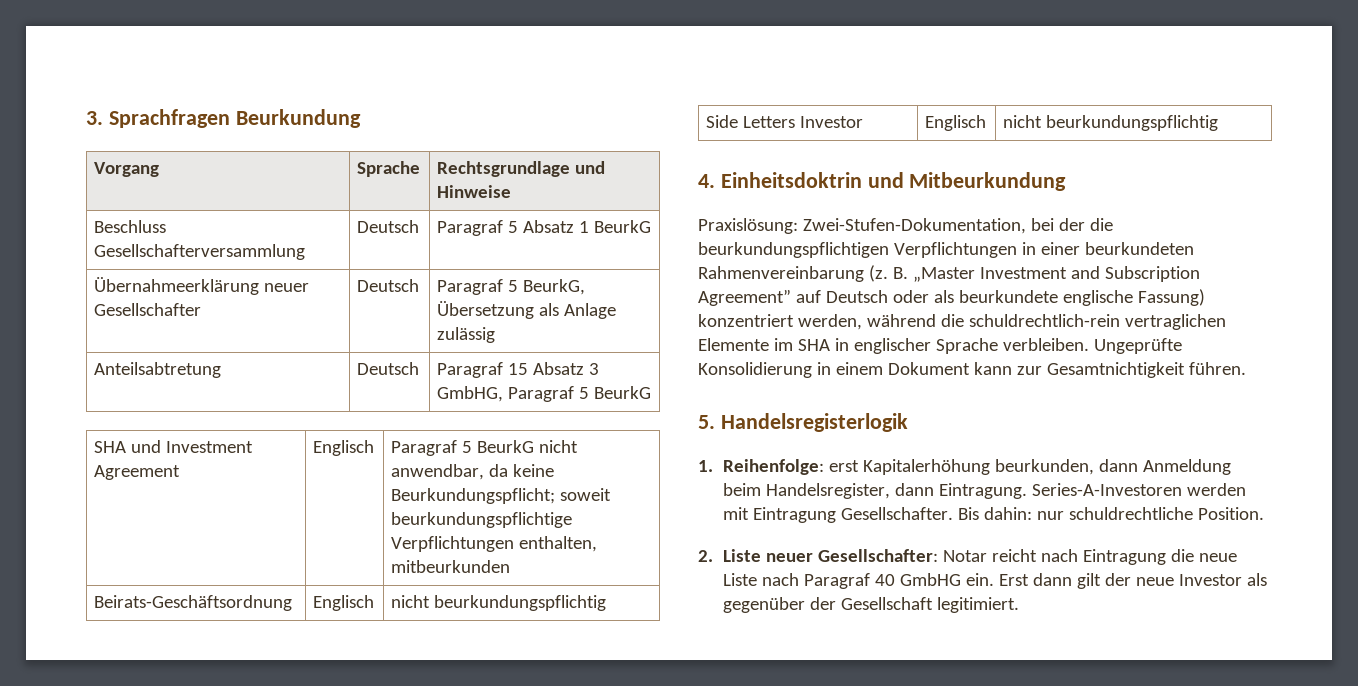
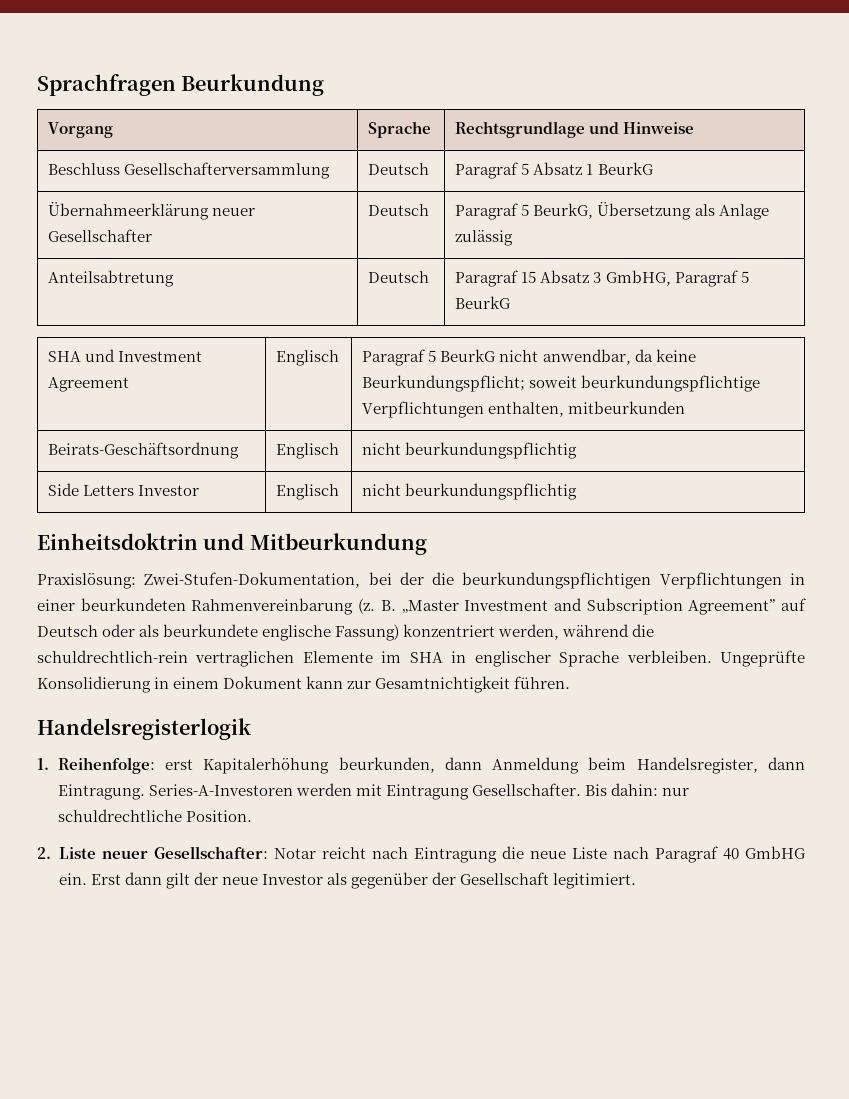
- 3. Sprachfragen Beurkundung
+ Sprachfragen Beurkundung
- 4. Einheitsdoktrin und Mitbeurkundung
+ Einheitsdoktrin und Mitbeurkundung
- 5. Handelsregisterlogik
+ Handelsregisterlogik

